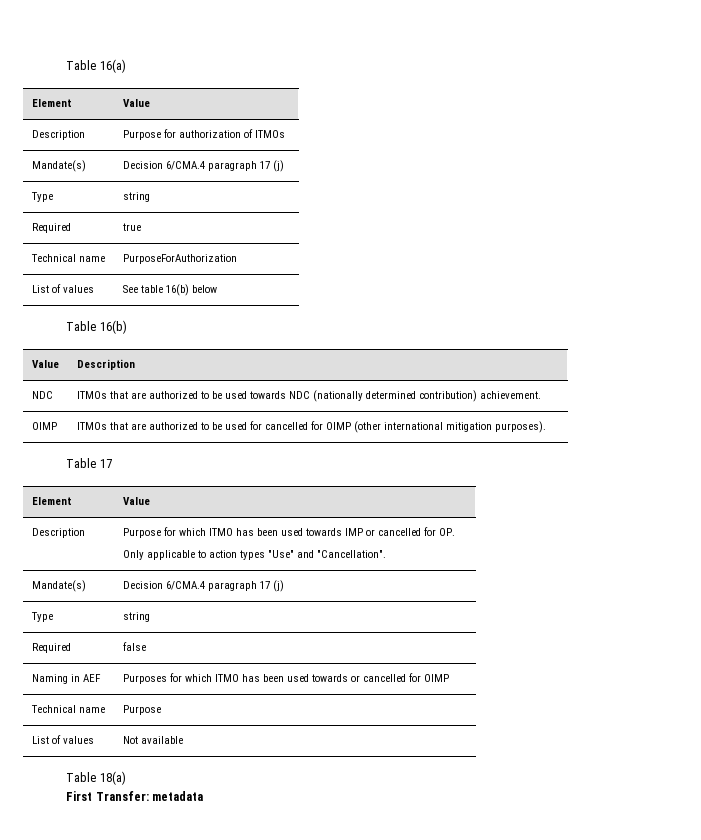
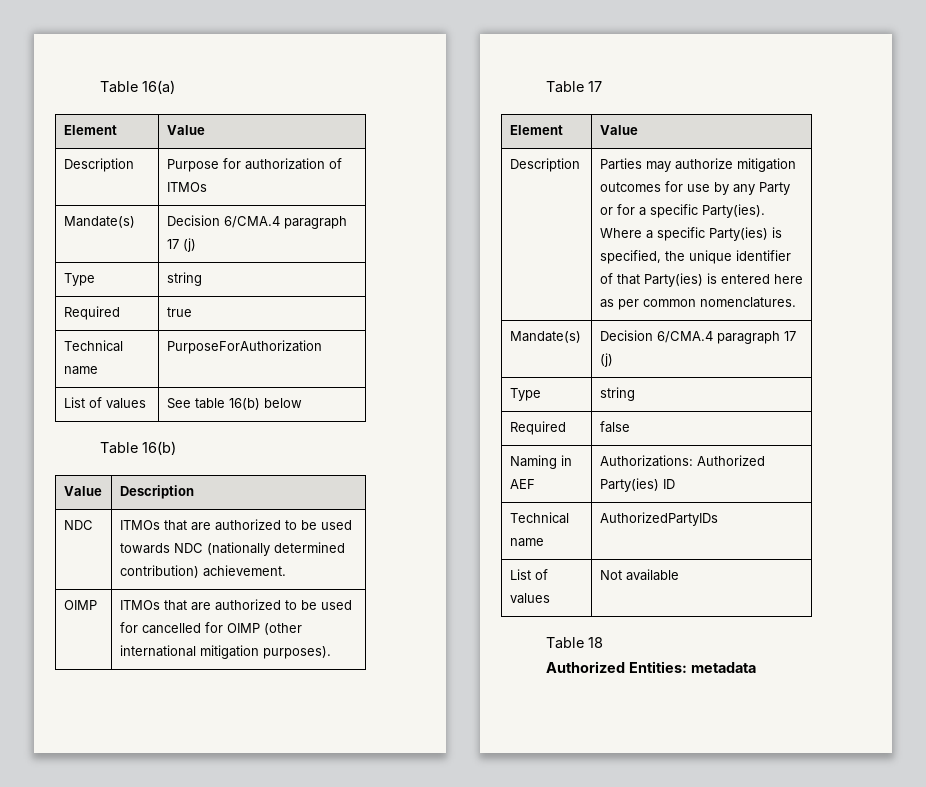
- Description | Purpose for which ITMO has been used towards IMP or cancelled for OP.
- Only applicable to action types "Use" and "Cancellation".
+ Description | Parties may authorize mitigation outcomes for use by any Party or for a specific Party(ies). Where a specific Party(ies) is specified, the unique identifier of that Party(ies) is entered here as per common nomenclatures.
- Naming in AEF | Purposes for which ITMO has been used towards or cancelled for OIMP
- Technical name | Purpose
+ Naming in AEF | Authorizations: Authorized Party(ies) ID
+ Technical name | AuthorizedPartyIDs
- Table 18(a)
- First Transfer: metadata
+ Table 18
+ Authorized Entities: metadata

